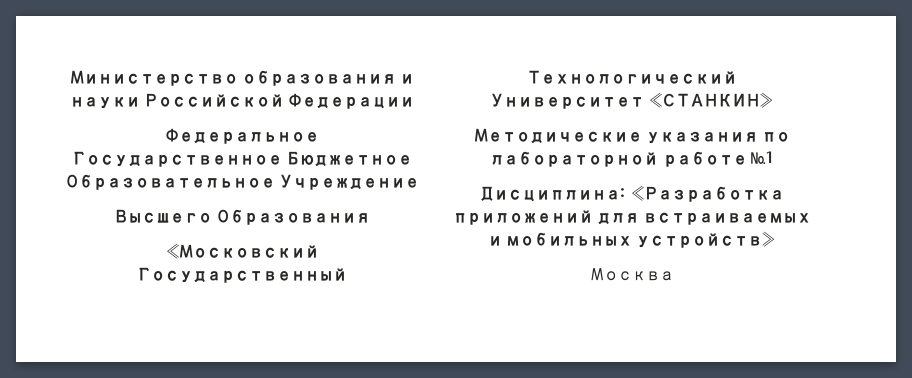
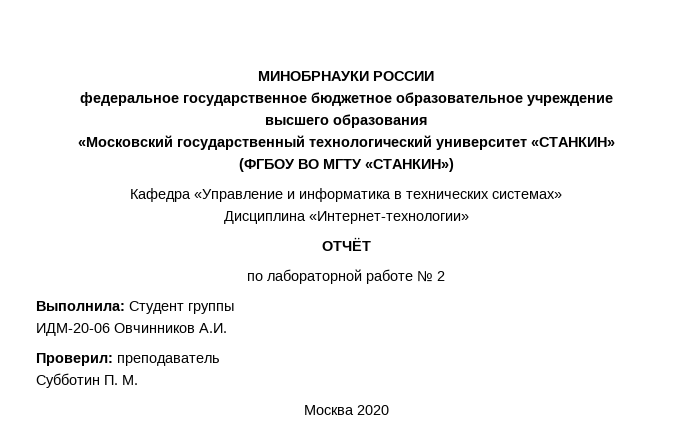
- Министерство образования и науки Российской Федерации
- Федеральное Государственное Бюджетное Образовательное Учреждение
- Высшего Образования
- «Московский Государственный Технологический Университет «СТАНКИН»
- Методические указания по лабораторной работе №1
- Дисциплина: «Разработка приложений для встраиваемых и мобильных устройств»
+ МИНОБРНАУКИ РОССИИ
+ федеральное государственное бюджетное образовательное учреждение
+ высшего образования
+ «Московский государственный технологический университет «СТАНКИН»
+ (ФГБОУ ВО МГТУ «СТАНКИН»)
+ Кафедра «Управление и информатика в технических системах»
+ Дисциплина «Интернет-технологии»
+ ОТЧЁТ
+ по лабораторной работе № 2
+ Выполнила: Студент группы
+ ИДМ-20-06 Овчинников А.И.
+ Проверил: преподаватель
+ Субботин П. М.
- Москва
+ Москва 2020

